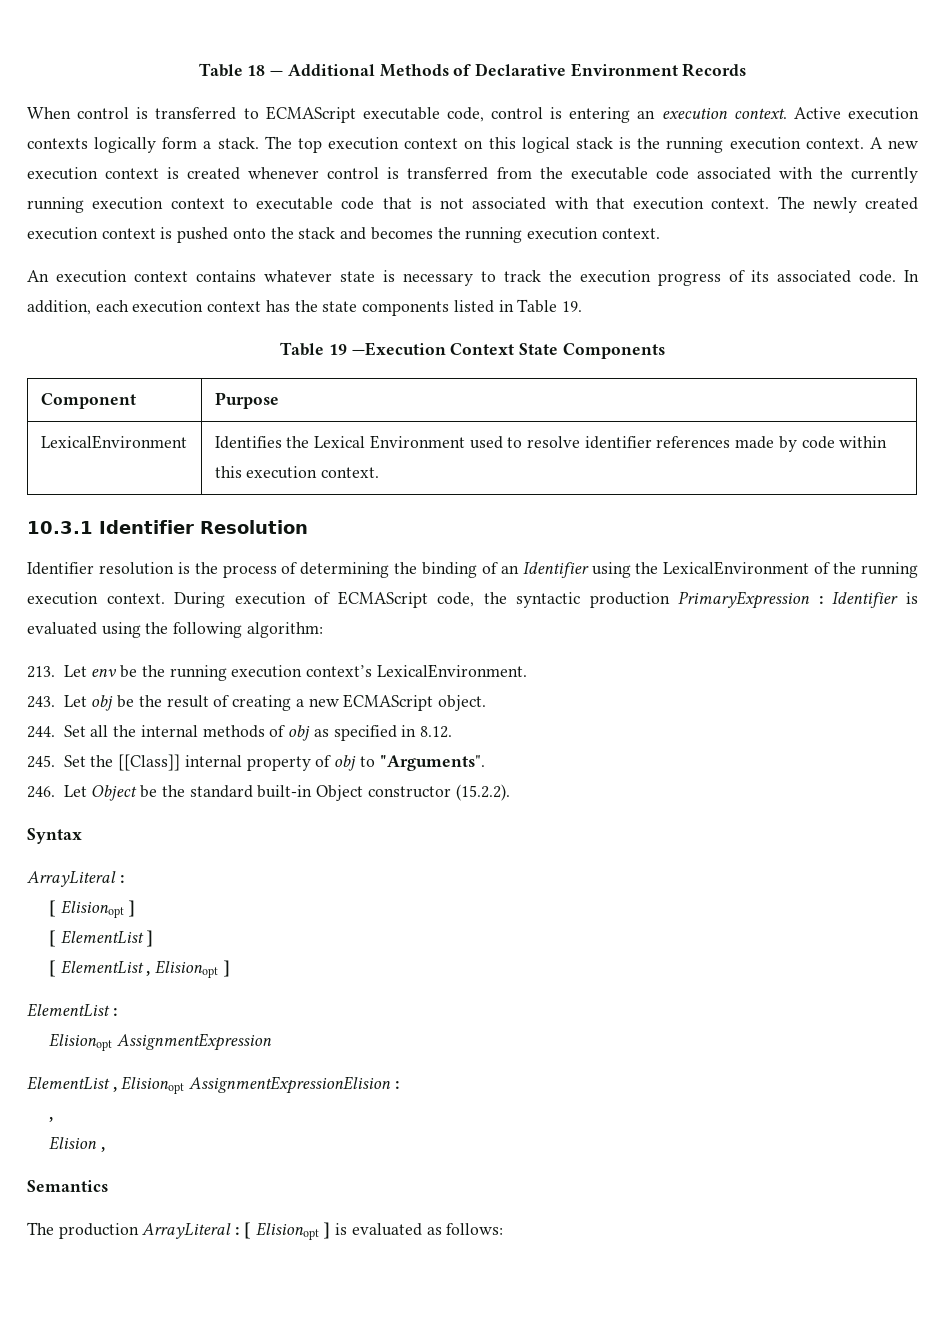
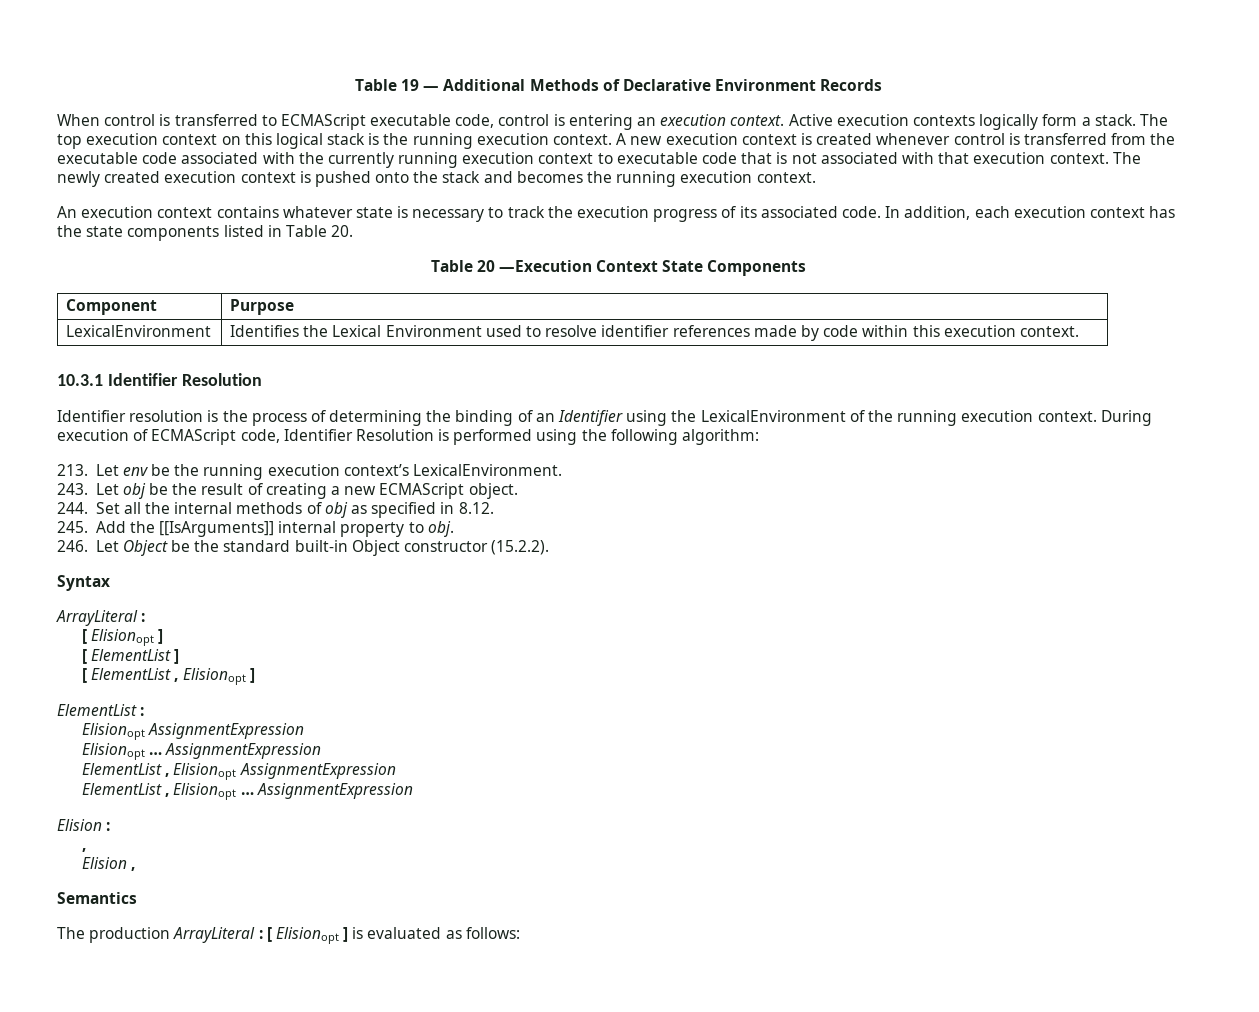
- Table 18 — Additional Methods of Declarative Environment Records
+ Table 19 — Additional Methods of Declarative Environment Records
- In addition, each execution context has the state components listed in Table 19.
- Table 19 —Execution Context State Components
+ In addition, each execution context has the state components listed in Table 20.
+ Table 20 —Execution Context State Components
- During execution of ECMAScript code, the syntactic production PrimaryExpression : Identifier is evaluated using the following algorithm:
+ During execution of ECMAScript code, Identifier Resolution is performed using the following algorithm:
- 245. Set the [[Class]] internal property of obj to "Arguments".
+ 245. Add the [[IsArguments]] internal property to obj.
  ElementList :
  Elisionopt AssignmentExpression
- ElementList , Elisionopt AssignmentExpressionElision :
+ Elisionopt … AssignmentExpression
+ ElementList , Elisionopt AssignmentExpression
+ ElementList , Elisionopt … AssignmentExpression
+ Elision :

